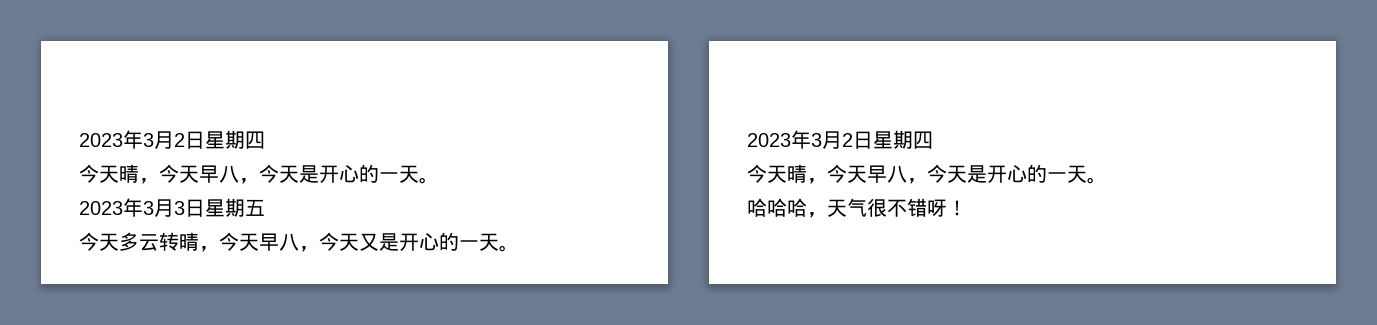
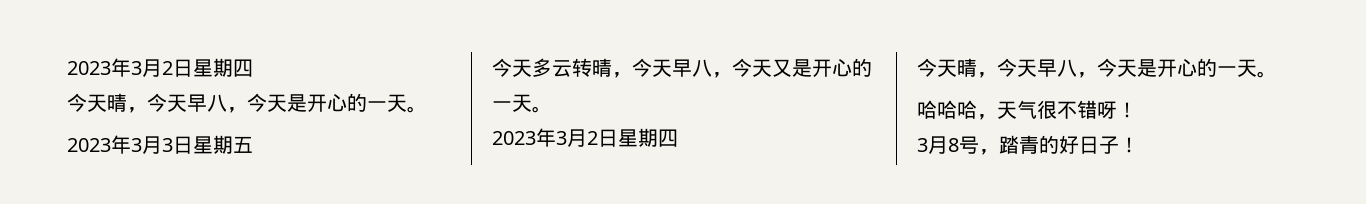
+ 3月8号，踏青的好日子！

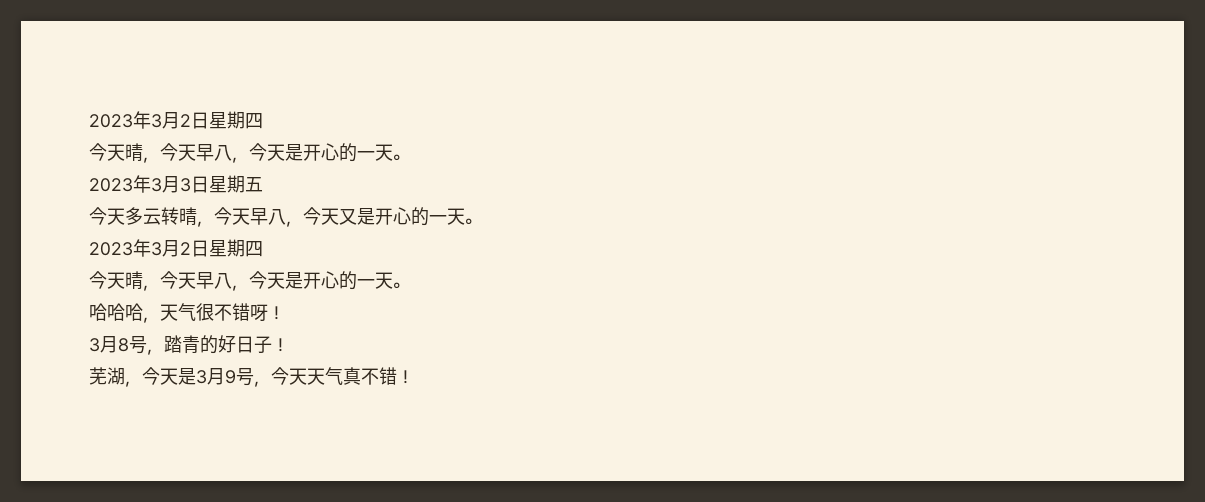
+ 芜湖，今天是3月9号，今天天气真不错！

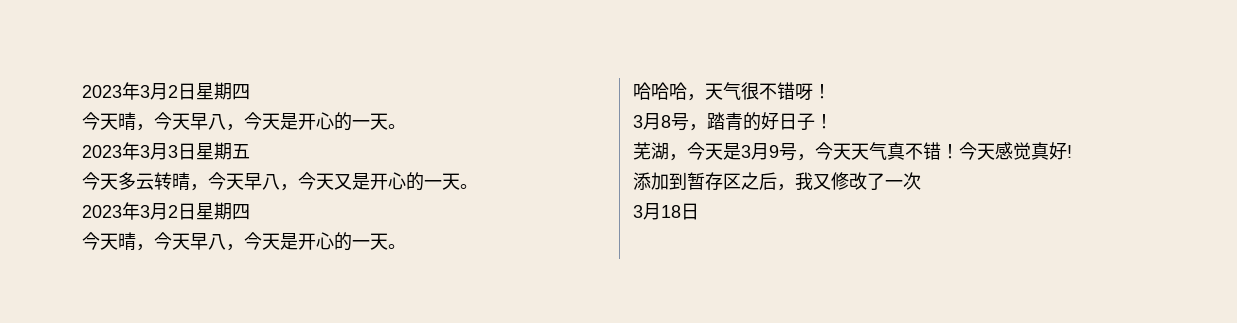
+ 今天感觉真好!
+ 添加到暂存区之后，我又修改了一次
+ 3月18日

